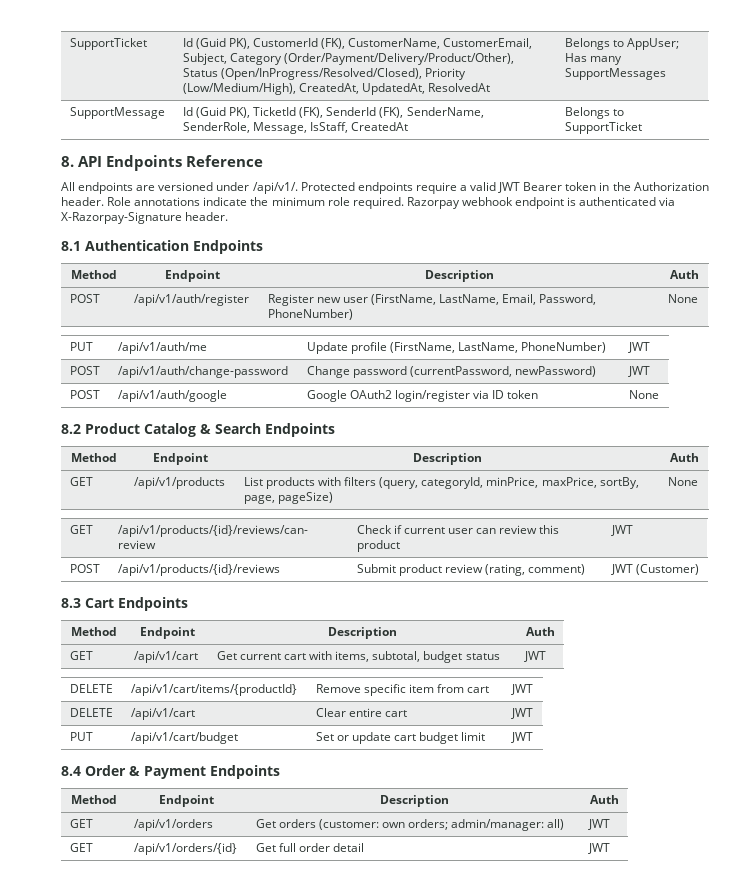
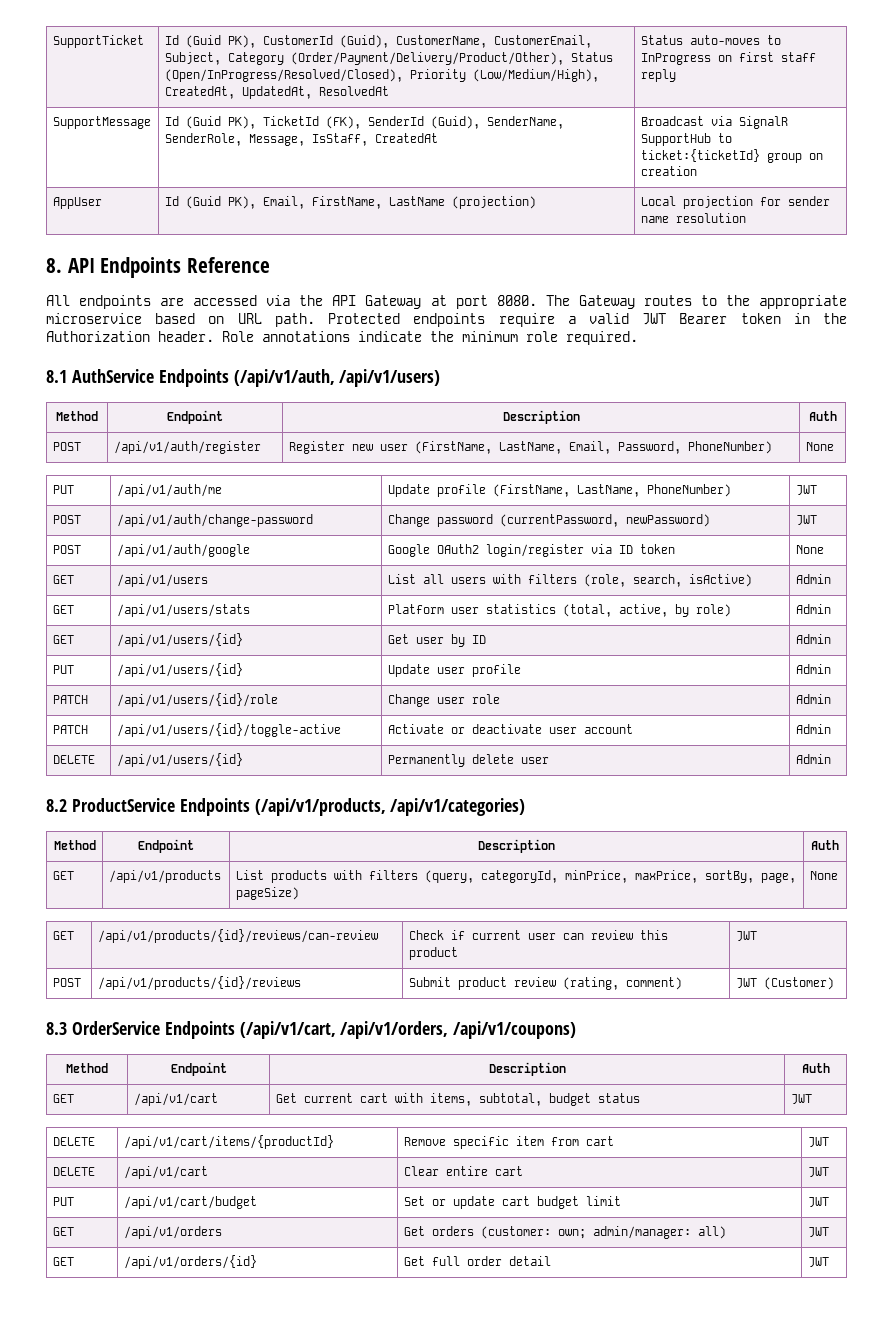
- SupportTicket | Id (Guid PK), CustomerId (FK), CustomerName, CustomerEmail, Subject, Category (Order/Payment/Delivery/Product/Other), Status (Open/InProgress/Resolved/Closed), Priority (Low/Medium/High), CreatedAt, UpdatedAt, ResolvedAt | Belongs to AppUser; Has many SupportMessages
+ SupportTicket | Id (Guid PK), CustomerId (Guid), CustomerName, CustomerEmail, Subject, Category (Order/Payment/Delivery/Product/Other), Status (Open/InProgress/Resolved/Closed), Priority (Low/Medium/High), CreatedAt, UpdatedAt, ResolvedAt | Status auto-moves to InProgress on first staff reply
- SupportMessage | Id (Guid PK), TicketId (FK), SenderId (FK), SenderName, SenderRole, Message, IsStaff, CreatedAt | Belongs to SupportTicket
+ SupportMessage | Id (Guid PK), TicketId (FK), SenderId (Guid), SenderName, SenderRole, Message, IsStaff, CreatedAt | Broadcast via SignalR SupportHub to ticket:{ticketId} group on creation
+ AppUser | Id (Guid PK), Email, FirstName, LastName (projection) | Local projection for sender name resolution
- All endpoints are versioned under /api/v1/.
+ All endpoints are accessed via the API Gateway at port 8080. The Gateway routes to the appropriate microservice based on URL path.
- Razorpay webhook endpoint is authenticated via X-Razorpay-Signature header.
- 8.1 Authentication Endpoints
+ 8.1 AuthService Endpoints (/api/v1/auth, /api/v1/users)
- 8.2 Product Catalog & Search Endpoints
+ GET | /api/v1/users | List all users with filters (role, search, isActive) | Admin
+ GET | /api/v1/users/stats | Platform user statistics (total, active, by role) | Admin
+ GET | /api/v1/users/{id} | Get user by ID | Admin
+ PUT | /api/v1/users/{id} | Update user profile | Admin
+ PATCH | /api/v1/users/{id}/role | Change user role | Admin
+ PATCH | /api/v1/users/{id}/toggle-active | Activate or deactivate user account | Admin
+ DELETE | /api/v1/users/{id} | Permanently delete user | Admin
+ 8.2 ProductService Endpoints (/api/v1/products, /api/v1/categories)
- 8.3 Cart Endpoints
+ 8.3 OrderService Endpoints (/api/v1/cart, /api/v1/orders, /api/v1/coupons)
- 8.4 Order & Payment Endpoints
- Method | Endpoint | Description | Auth
- GET | /api/v1/orders | Get orders (customer: own orders; admin/manager: all) | JWT
+ GET | /api/v1/orders | Get orders (customer: own; admin/manager: all) | JWT

